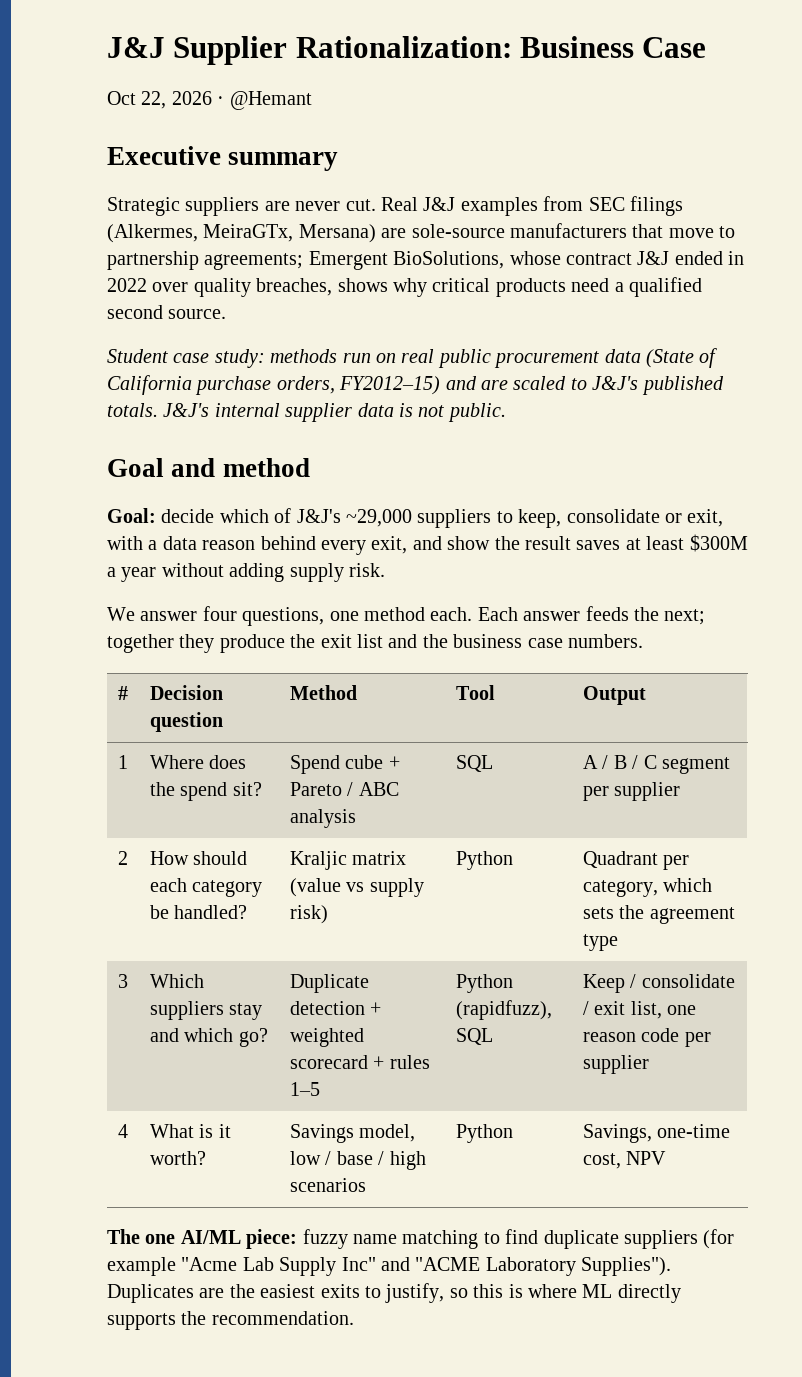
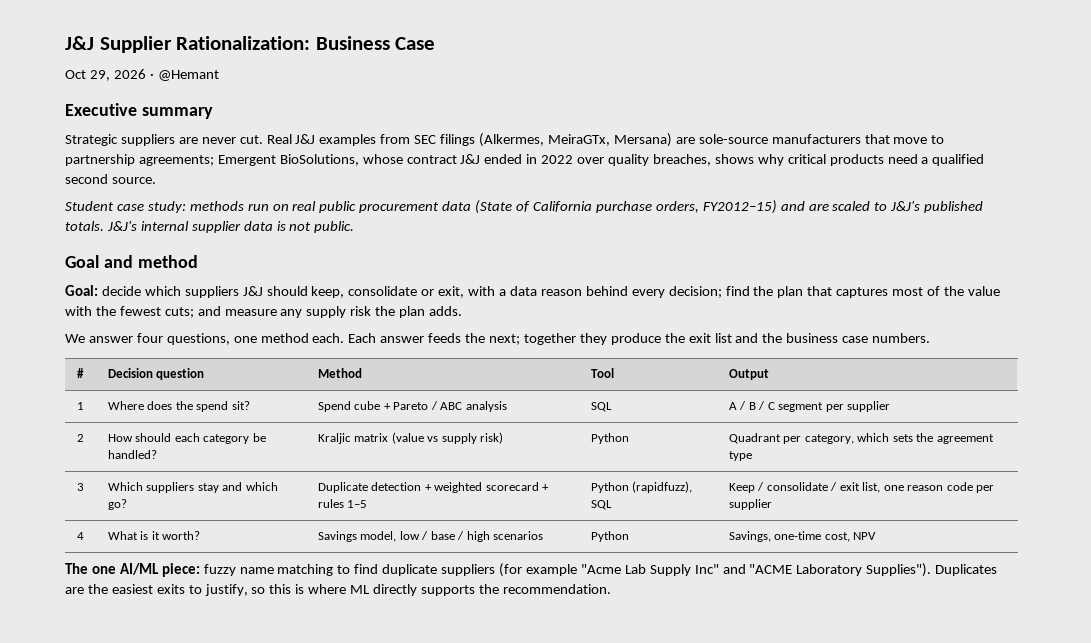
- Oct 22, 2026 · @Hemant
+ Oct 29, 2026 · @Hemant
- Goal: decide which of J&J's ~29,000 suppliers to keep, consolidate or exit, with a data reason behind every exit, and show the result saves at least $300M a year without adding supply risk.
+ Goal: decide which suppliers J&J should keep, consolidate or exit, with a data reason behind every decision; find the plan that captures most of the value with the fewest cuts; and measure any supply risk the plan adds.

